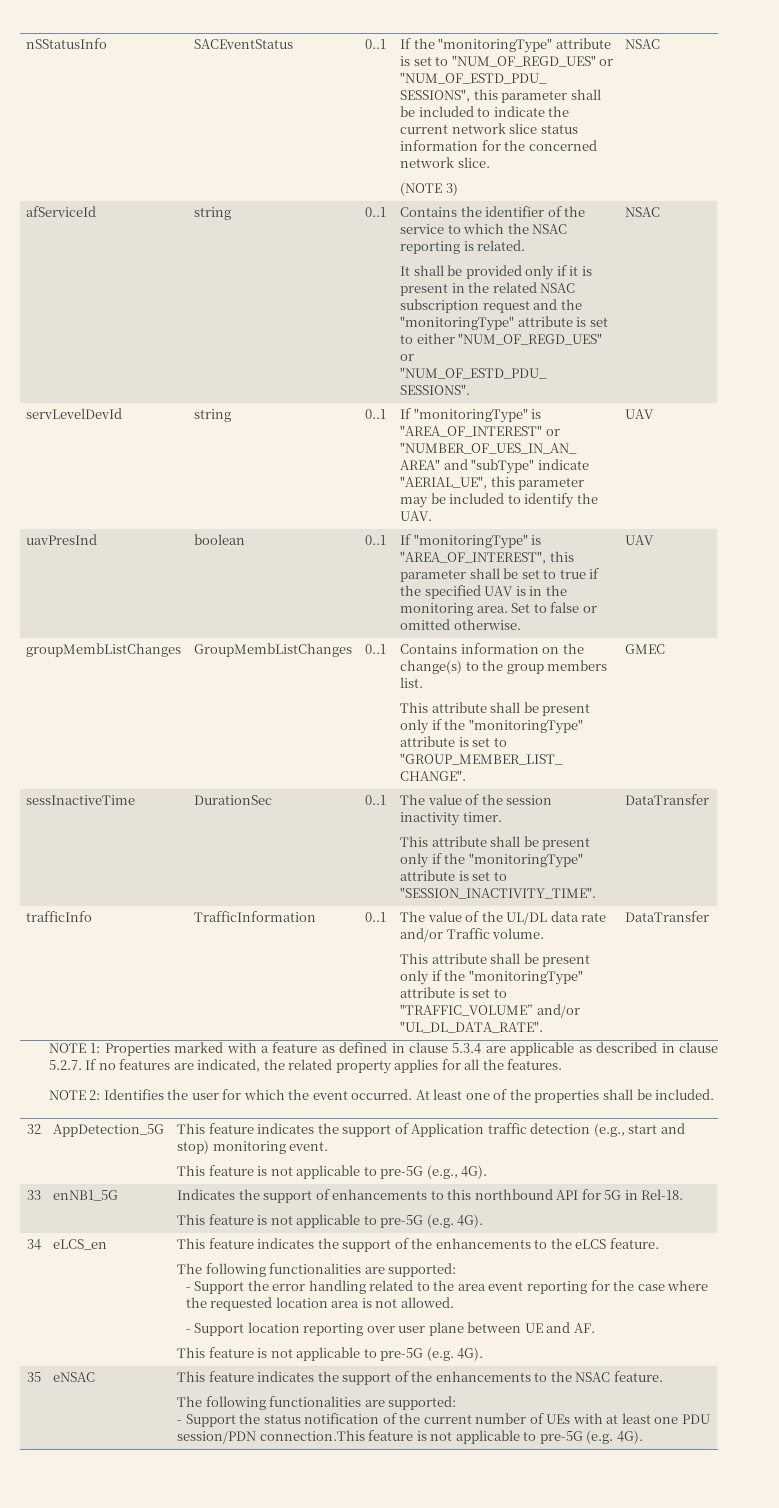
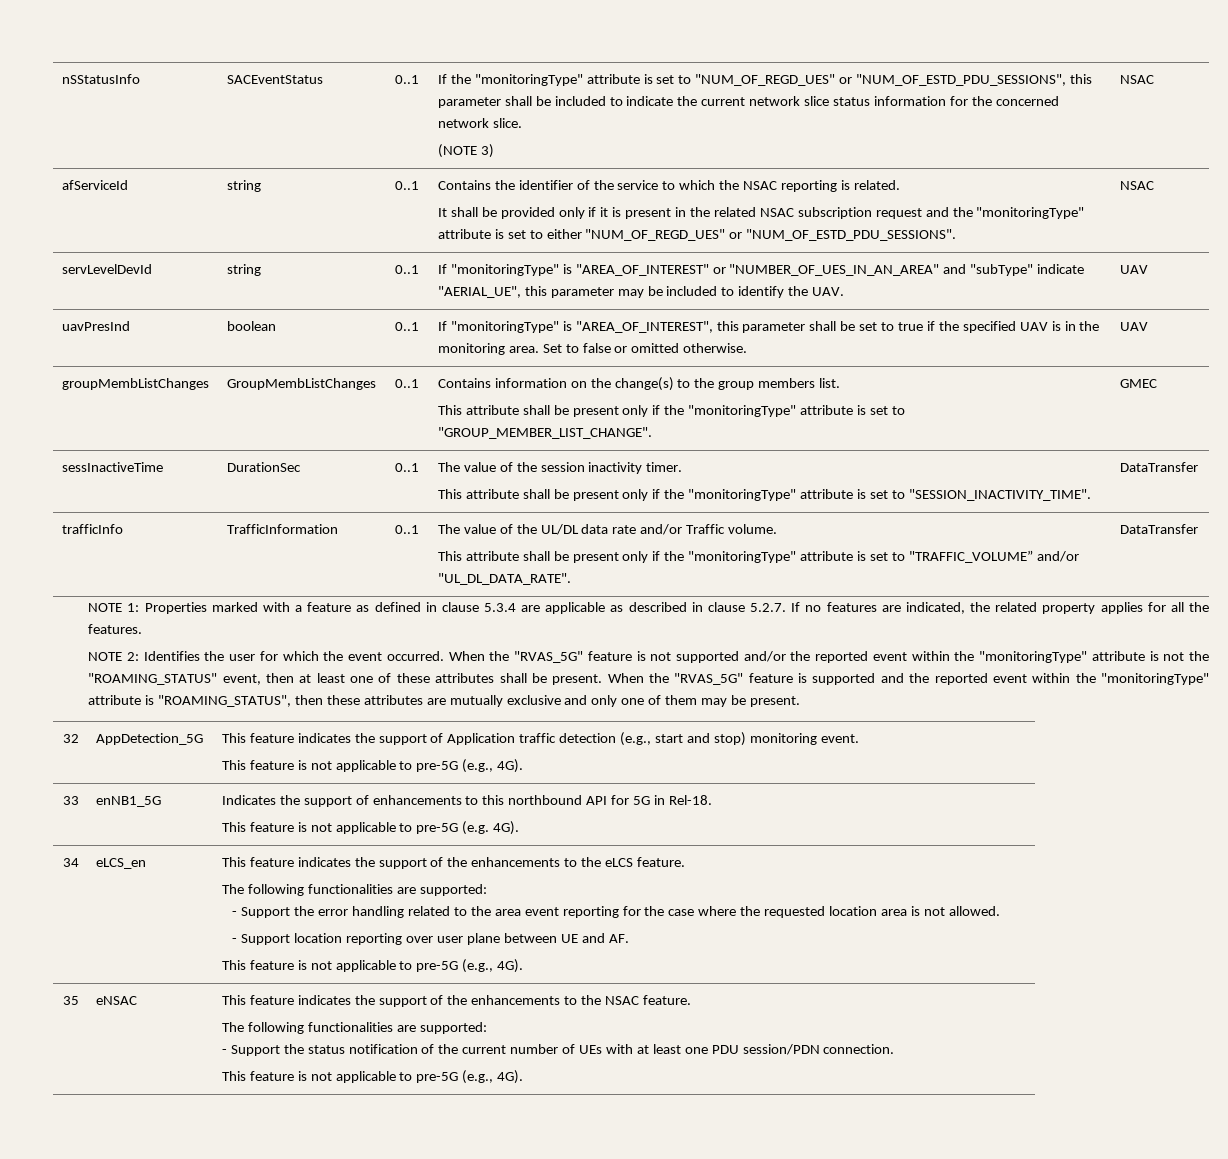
- At least one of the properties shall be included.
+ When the "RVAS_5G" feature is not supported and/or the reported event within the "monitoringType" attribute is not the "ROAMING_STATUS" event, then at least one of these attributes shall be present. When the "RVAS_5G" feature is supported and the reported event within the "monitoringType" attribute is "ROAMING_STATUS", then these attributes are mutually exclusive and only one of them may be present.
  - Support location reporting over user plane between UE and AF.
- This feature is not applicable to pre-5G (e.g. 4G).
+ This feature is not applicable to pre-5G (e.g., 4G).
- - Support the status notification of the current number of UEs with at least one PDU session/PDN connection.This feature is not applicable to pre-5G (e.g. 4G).
+ - Support the status notification of the current number of UEs with at least one PDU session/PDN connection.
+ This feature is not applicable to pre-5G (e.g., 4G).

